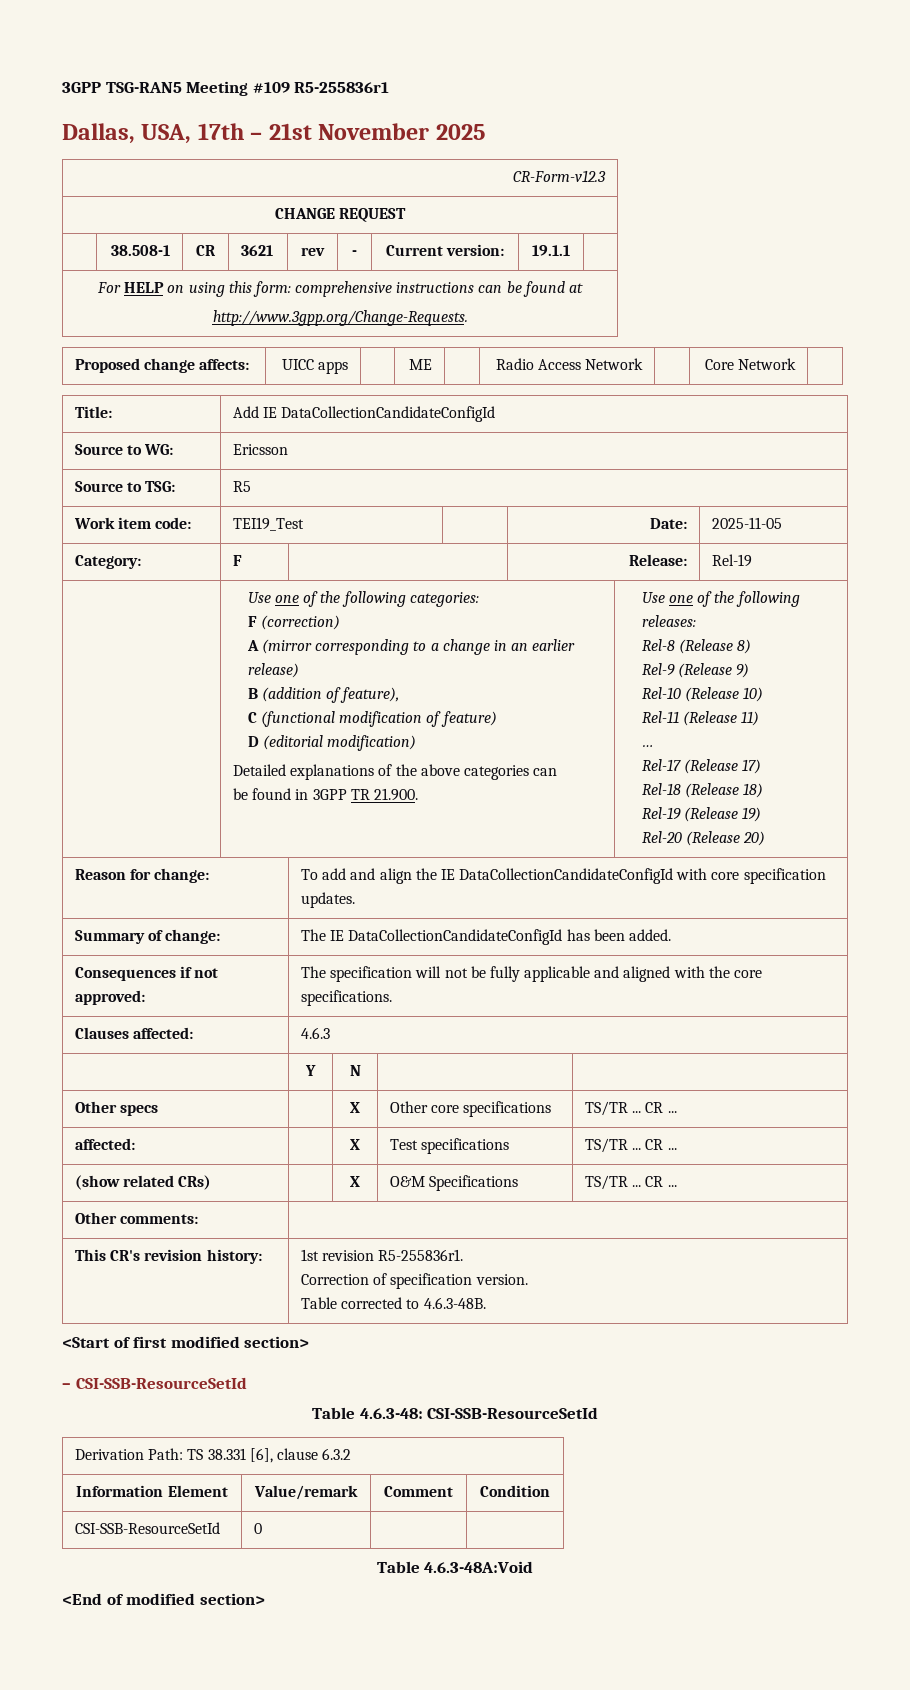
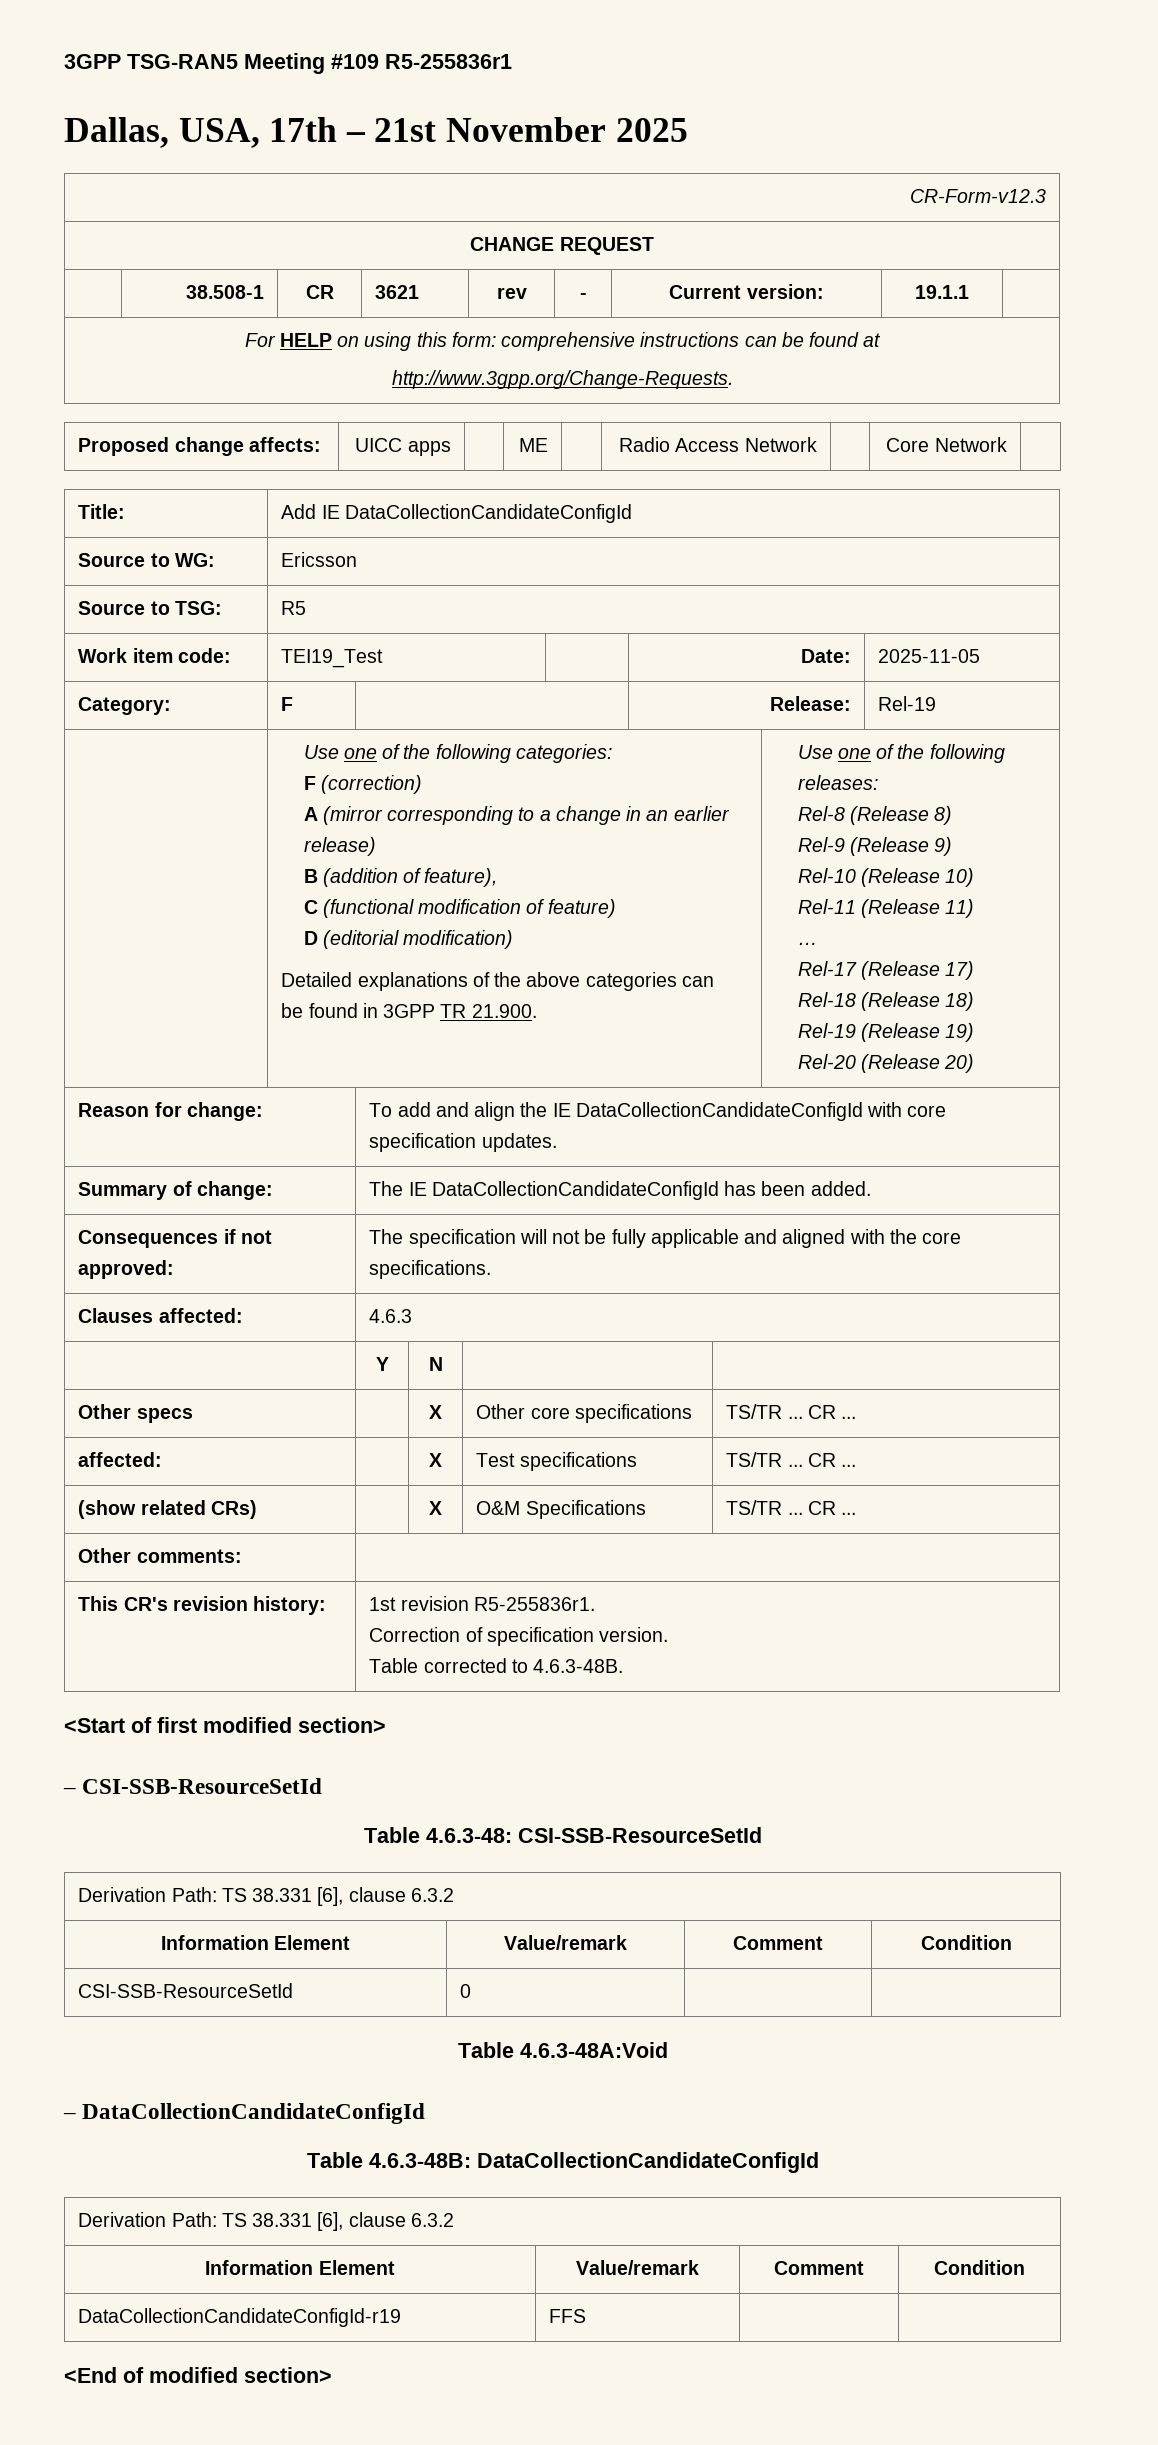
+ – DataCollectionCandidateConfigId
+ Table 4.6.3-48B: DataCollectionCandidateConfigId
+ Derivation Path: TS 38.331 [6], clause 6.3.2
+ Information Element | Value/remark | Comment | Condition
+ DataCollectionCandidateConfigId-r19 | FFS | |

